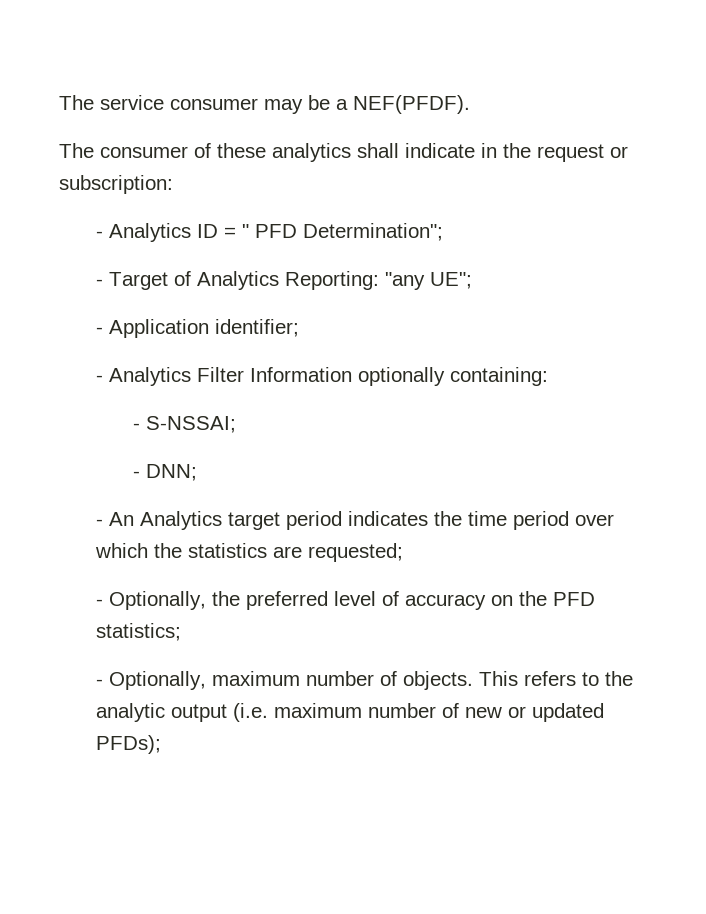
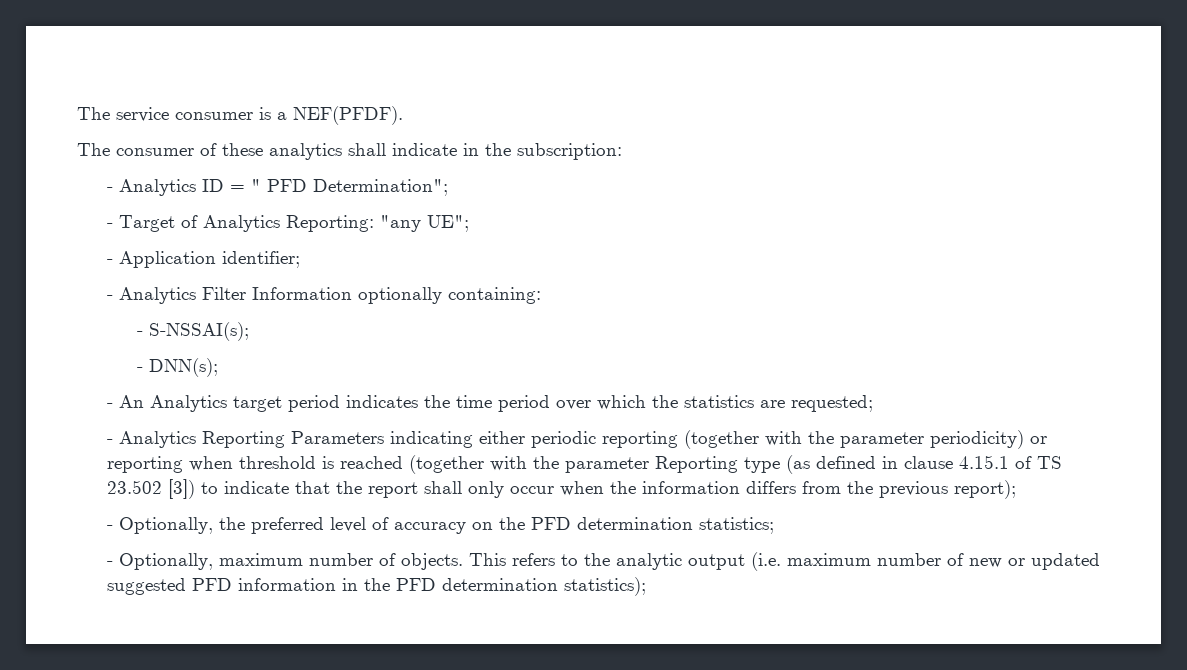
- The service consumer may be a NEF(PFDF).
+ The service consumer is a NEF(PFDF).
- The consumer of these analytics shall indicate in the request or subscription:
+ The consumer of these analytics shall indicate in the subscription:
- - S-NSSAI;
- - DNN;
+ - S-NSSAI(s);
+ - DNN(s);
+ - Analytics Reporting Parameters indicating either periodic reporting (together with the parameter periodicity) or reporting when threshold is reached (together with the parameter Reporting type (as defined in clause 4.15.1 of TS 23.502 [3]) to indicate that the report shall only occur when the information differs from the previous report);
- - Optionally, the preferred level of accuracy on the PFD statistics;
+ - Optionally, the preferred level of accuracy on the PFD determination statistics;
- This refers to the analytic output (i.e. maximum number of new or updated PFDs);
+ This refers to the analytic output (i.e. maximum number of new or updated suggested PFD information in the PFD determination statistics);

